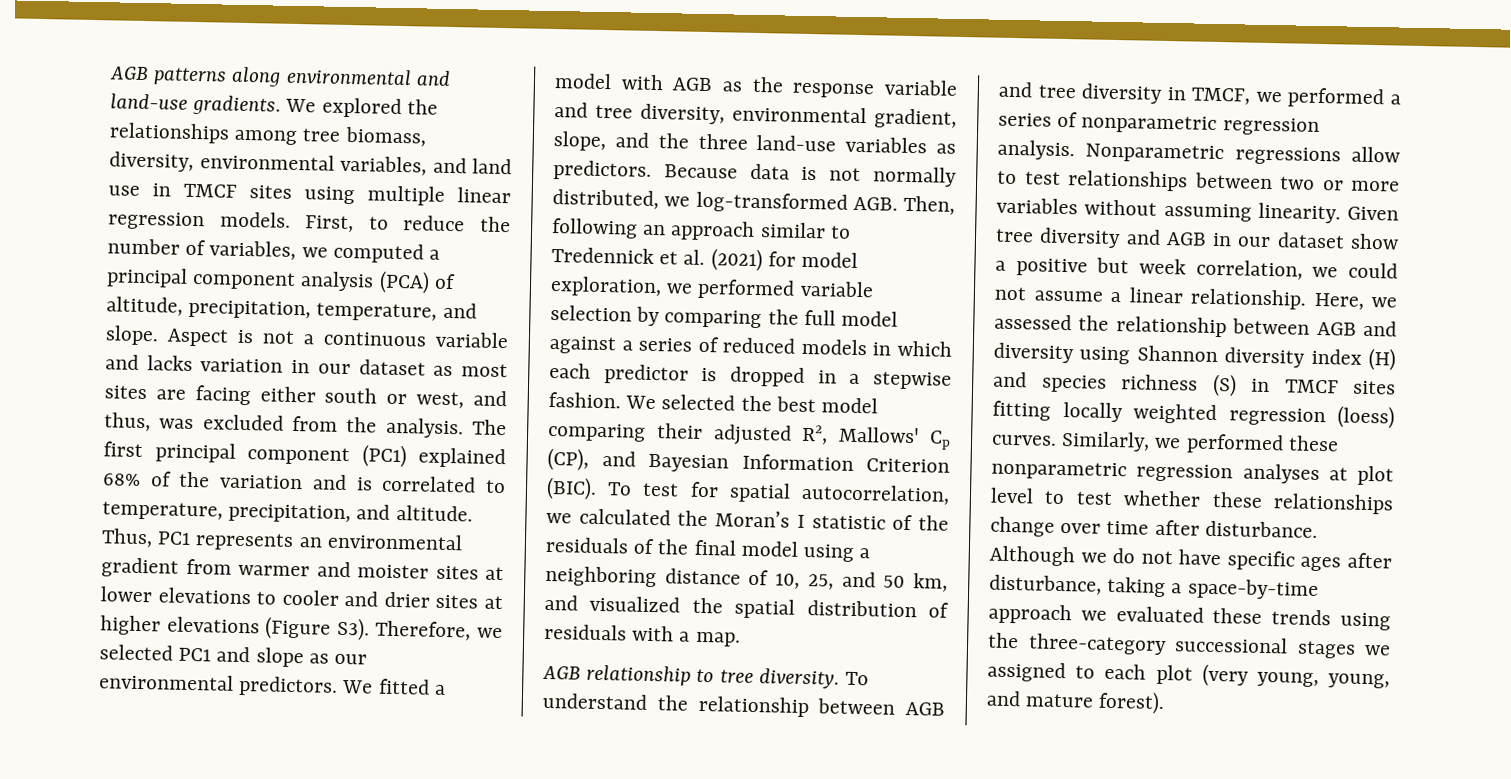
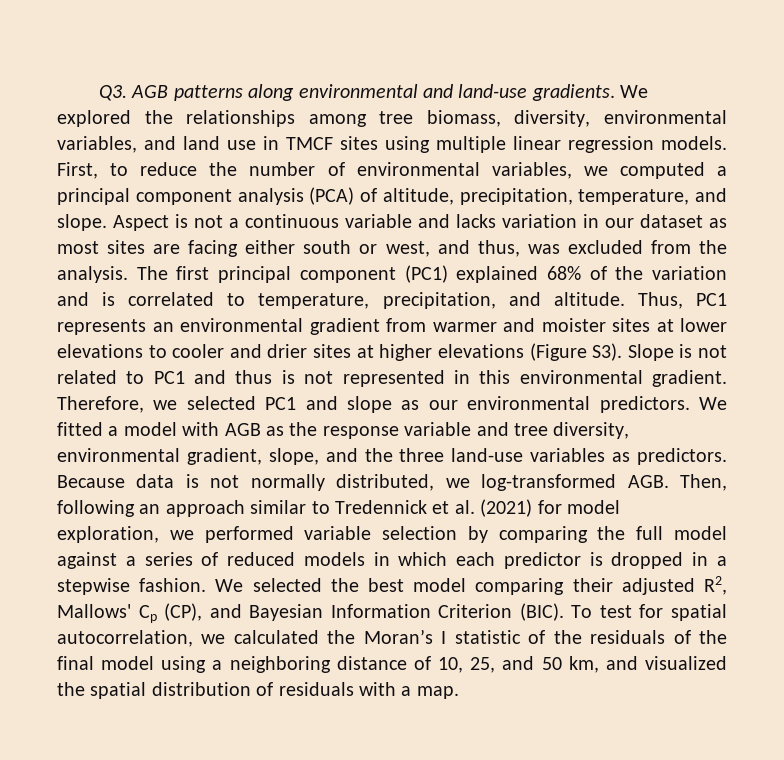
- AGB patterns along environmental and land-use gradients.
+ Q3. AGB patterns along environmental and land-use gradients.
- First, to reduce the number of variables, we computed a principal component analysis (PCA) of altitude, precipitation, temperature, and slope.
+ First, to reduce the number of environmental variables, we computed a principal component analysis (PCA) of altitude, precipitation, temperature, and slope.
- Thus, PC1 represents an environmental gradient from warmer and moister sites at lower elevations to cooler and drier sites at higher elevations (Figure S3). Therefore, we selected PC1 and slope as our environmental predictors.
+ Thus, PC1 represents an environmental gradient from warmer and moister sites at lower elevations to cooler and drier sites at higher elevations (Figure S3). Slope is not related to PC1 and thus is not represented in this environmental gradient. Therefore, we selected PC1 and slope as our environmental predictors.
- AGB relationship to tree diversity. To understand the relationship between AGB and tree diversity in TMCF, we performed a series of nonparametric regression analysis. Nonparametric regressions allow to test relationships between two or more variables without assuming linearity. Given tree diversity and AGB in our dataset show a positive but week correlation, we could not assume a linear relationship. Here, we assessed the relationship between AGB and diversity using Shannon diversity index (H) and species richness (S) in TMCF sites fitting locally weighted regression (loess) curves. Similarly, we performed these nonparametric regression analyses at plot level to test whether these relationships change over time after disturbance. Although we do not have specific ages after disturbance, taking a space-by-time approach we evaluated these trends using the three-category successional stages we assigned to each plot (very young, young, and mature forest).

